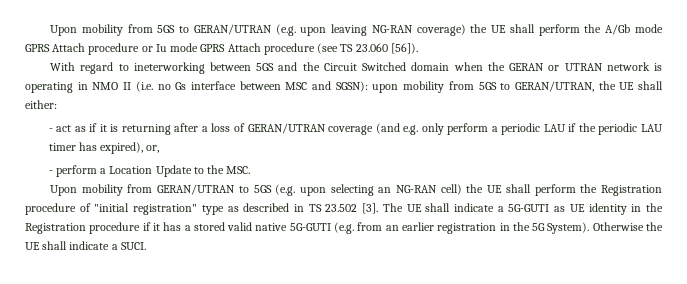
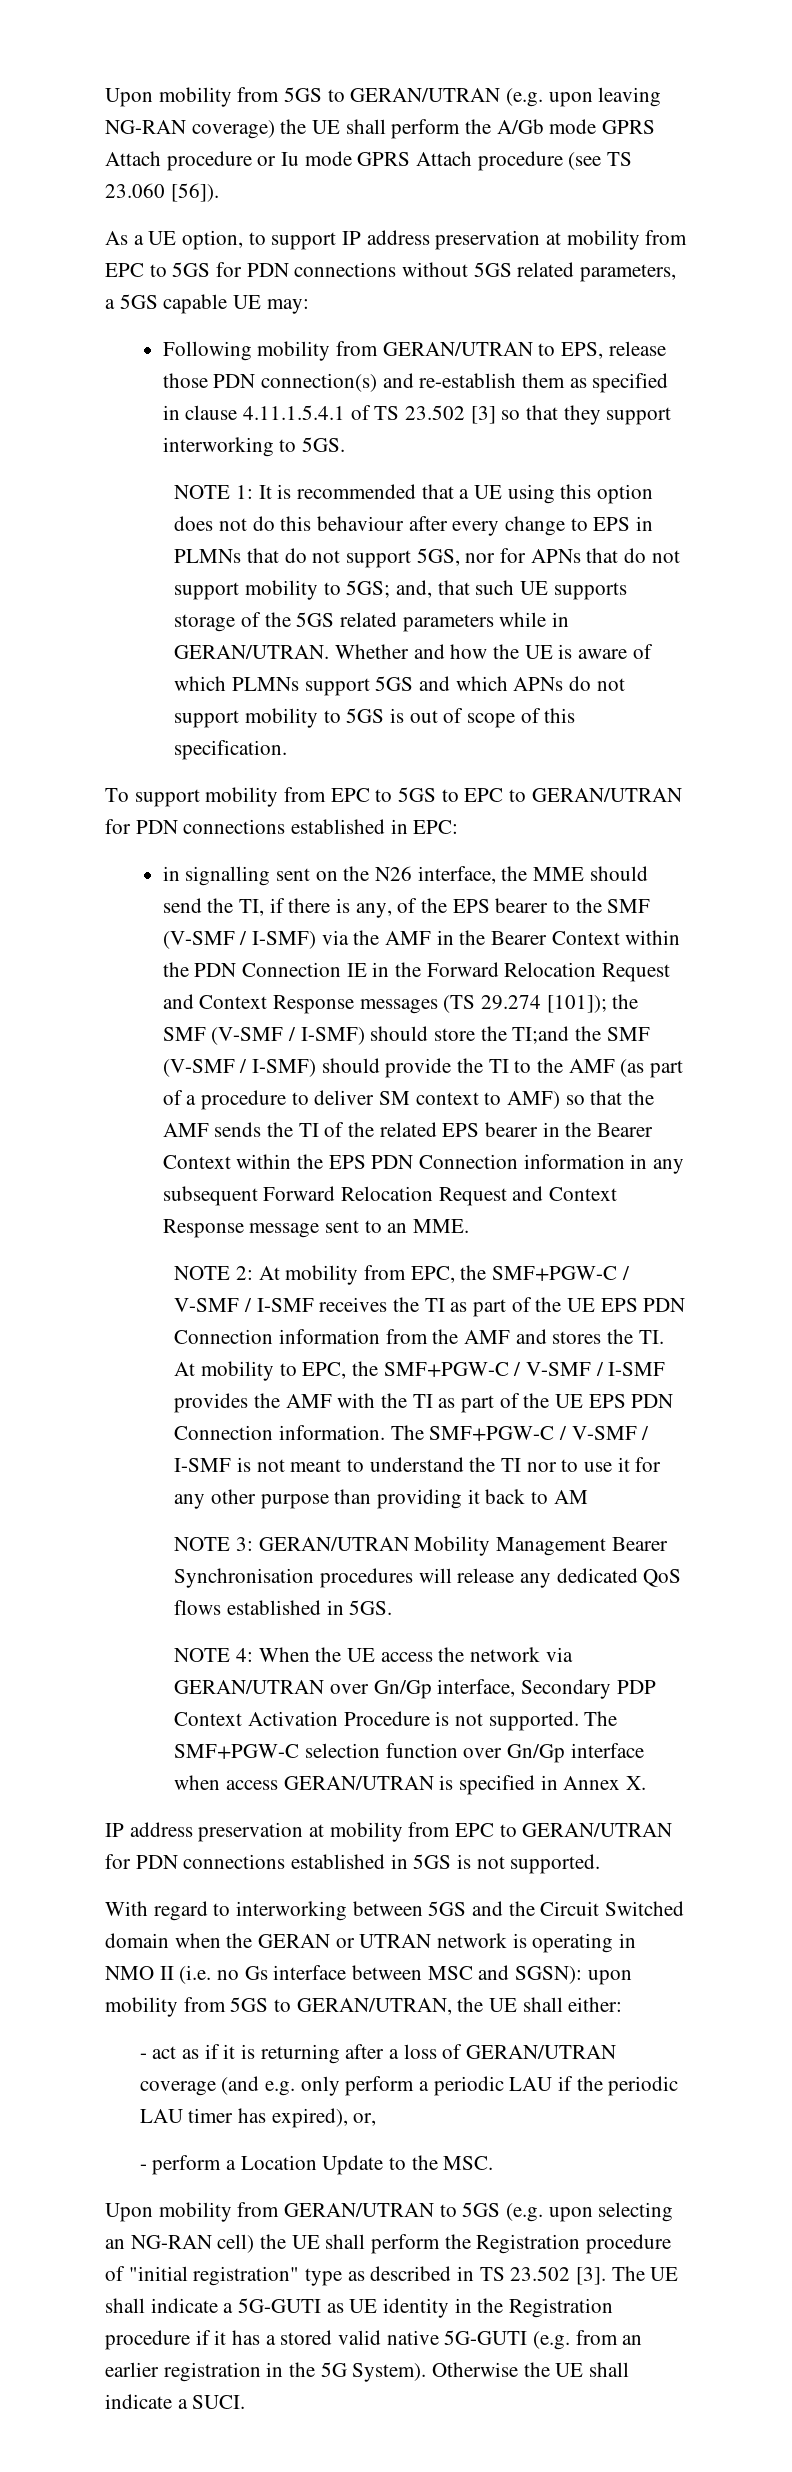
+ As a UE option, to support IP address preservation at mobility from EPC to 5GS for PDN connections without 5GS related parameters, a 5GS capable UE may:
+ Following mobility from GERAN/UTRAN to EPS, release those PDN connection(s) and re-establish them as specified in clause 4.11.1.5.4.1 of TS 23.502 [3] so that they support interworking to 5GS.
+ NOTE 1: It is recommended that a UE using this option does not do this behaviour after every change to EPS in PLMNs that do not support 5GS, nor for APNs that do not support mobility to 5GS; and, that such UE supports storage of the 5GS related parameters while in GERAN/UTRAN. Whether and how the UE is aware of which PLMNs support 5GS and which APNs do not support mobility to 5GS is out of scope of this specification.
+ To support mobility from EPC to 5GS to EPC to GERAN/UTRAN for PDN connections established in EPC:
+ in signalling sent on the N26 interface, the MME should send the TI, if there is any, of the EPS bearer to the SMF (V-SMF / I-SMF) via the AMF in the Bearer Context within the PDN Connection IE in the Forward Relocation Request and Context Response messages (TS 29.274 [101]); the SMF (V-SMF / I-SMF) should store the TI;and the SMF (V-SMF / I-SMF) should provide the TI to the AMF (as part of a procedure to deliver SM context to AMF) so that the AMF sends the TI of the related EPS bearer in the Bearer Context within the EPS PDN Connection information in any subsequent Forward Relocation Request and Context Response message sent to an MME.
+ NOTE 2: At mobility from EPC, the SMF+PGW-C / V-SMF / I-SMF receives the TI as part of the UE EPS PDN Connection information from the AMF and stores the TI. At mobility to EPC, the SMF+PGW-C / V-SMF / I-SMF provides the AMF with the TI as part of the UE EPS PDN Connection information. The SMF+PGW-C / V-SMF / I-SMF is not meant to understand the TI nor to use it for any other purpose than providing it back to AM
+ NOTE 3: GERAN/UTRAN Mobility Management Bearer Synchronisation procedures will release any dedicated QoS flows established in 5GS.
+ NOTE 4: When the UE access the network via GERAN/UTRAN over Gn/Gp interface, Secondary PDP Context Activation Procedure is not supported. The SMF+PGW-C selection function over Gn/Gp interface when access GERAN/UTRAN is specified in Annex X.
+ IP address preservation at mobility from EPC to GERAN/UTRAN for PDN connections established in 5GS is not supported.
- With regard to ineterworking between 5GS and the Circuit Switched domain when the GERAN or UTRAN network is operating in NMO II (i.e. no Gs interface between MSC and SGSN): upon mobility from 5GS to GERAN/UTRAN, the UE shall either:
+ With regard to interworking between 5GS and the Circuit Switched domain when the GERAN or UTRAN network is operating in NMO II (i.e. no Gs interface between MSC and SGSN): upon mobility from 5GS to GERAN/UTRAN, the UE shall either:

